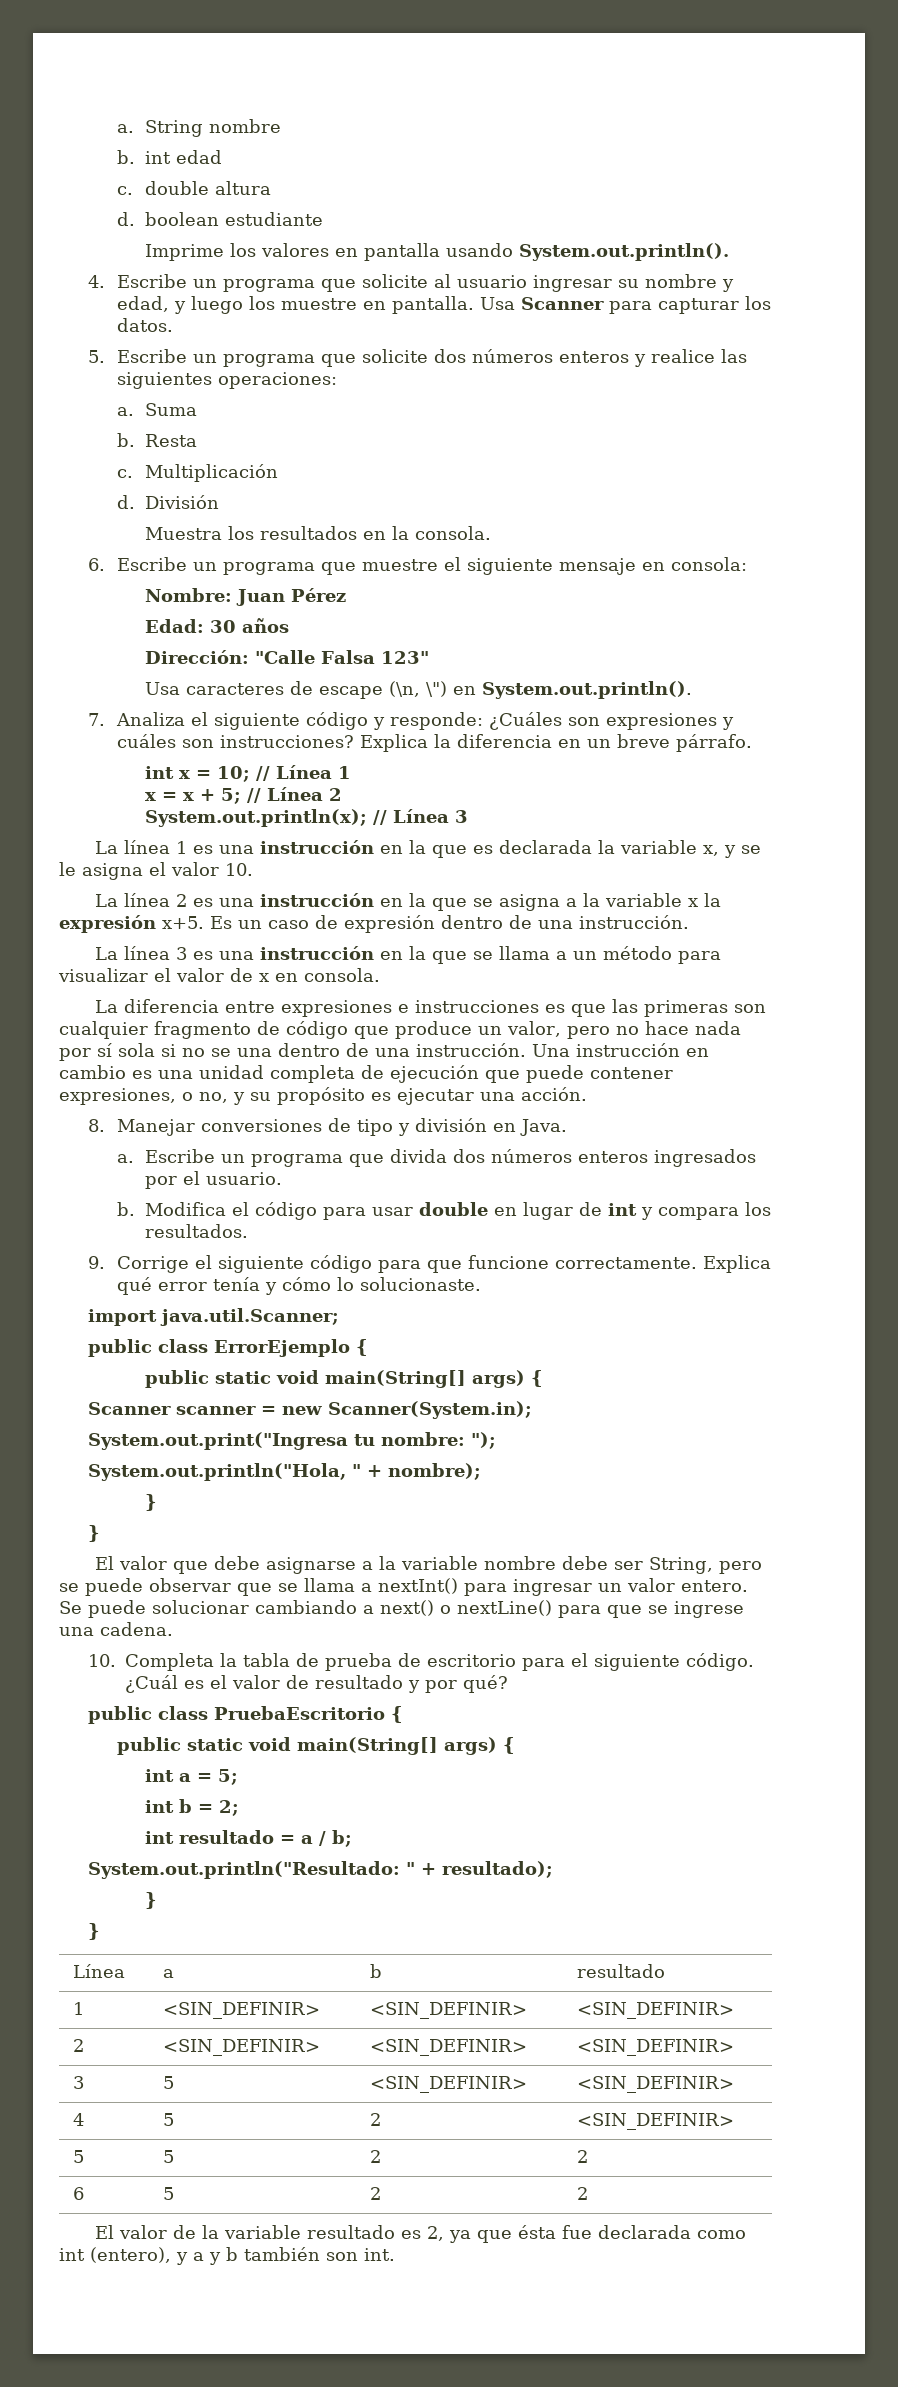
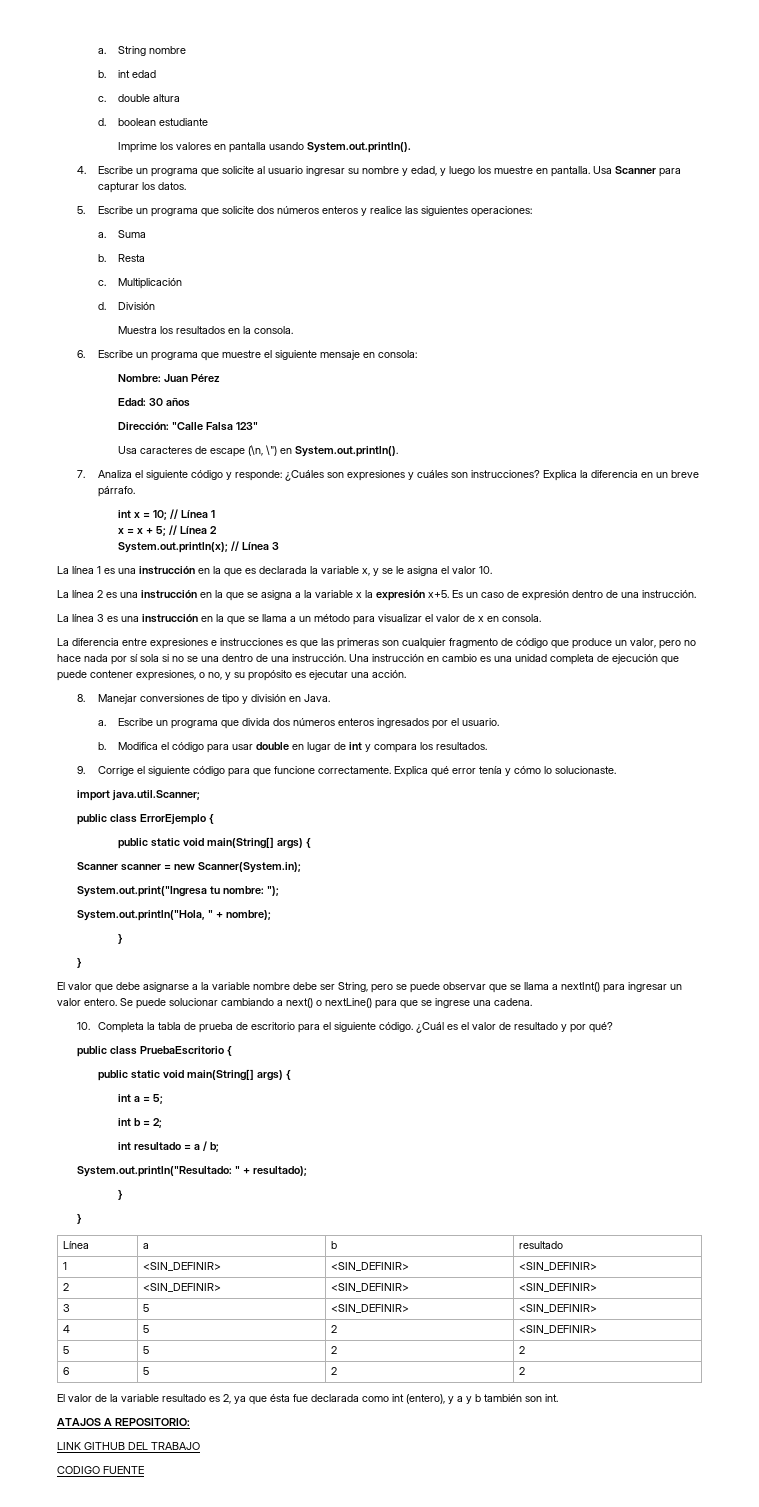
+ ATAJOS A REPOSITORIO:
+ LINK GITHUB DEL TRABAJO
+ CODIGO FUENTE

